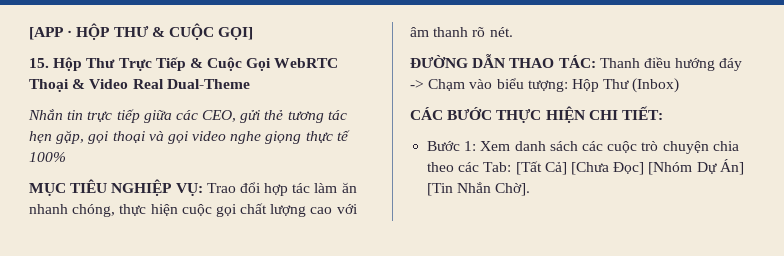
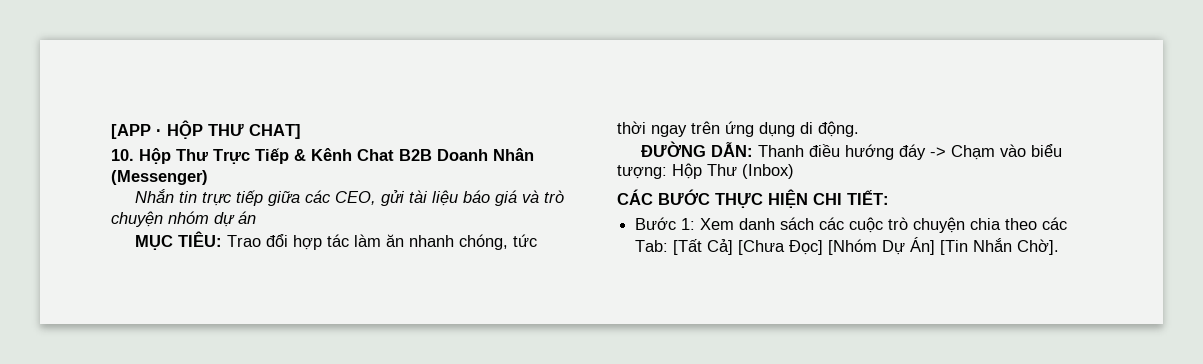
- [APP · HỘP THƯ & CUỘC GỌI]
- 15. Hộp Thư Trực Tiếp & Cuộc Gọi WebRTC Thoại & Video Real Dual-Theme
+ [APP · HỘP THƯ CHAT]
+ 10. Hộp Thư Trực Tiếp & Kênh Chat B2B Doanh Nhân (Messenger)
- Nhắn tin trực tiếp giữa các CEO, gửi thẻ tương tác hẹn gặp, gọi thoại và gọi video nghe giọng thực tế 100%
- MỤC TIÊU NGHIỆP VỤ: Trao đổi hợp tác làm ăn nhanh chóng, thực hiện cuộc gọi chất lượng cao với âm thanh rõ nét.
- ĐƯỜNG DẪN THAO TÁC: Thanh điều hướng đáy -> Chạm vào biểu tượng: Hộp Thư (Inbox)
+ Nhắn tin trực tiếp giữa các CEO, gửi tài liệu báo giá và trò chuyện nhóm dự án
+ MỤC TIÊU: Trao đổi hợp tác làm ăn nhanh chóng, tức thời ngay trên ứng dụng di động.
+ ĐƯỜNG DẪN: Thanh điều hướng đáy -> Chạm vào biểu tượng: Hộp Thư (Inbox)

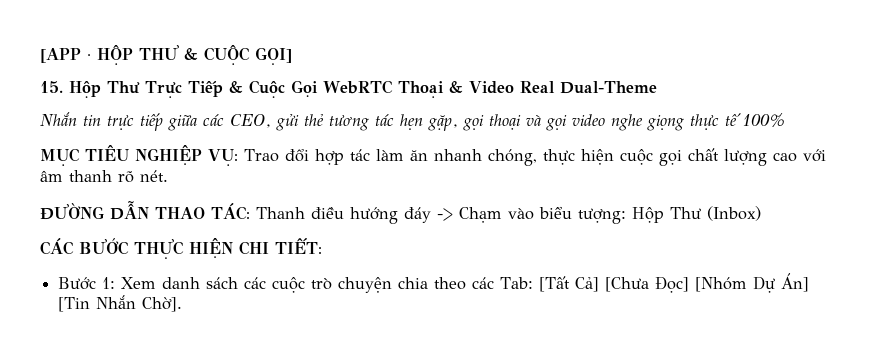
- [APP · HỘP THƯ CHAT]
- 10. Hộp Thư Trực Tiếp & Kênh Chat B2B Doanh Nhân (Messenger)
+ [APP · HỘP THƯ & CUỘC GỌI]
+ 15. Hộp Thư Trực Tiếp & Cuộc Gọi WebRTC Thoại & Video Real Dual-Theme
- Nhắn tin trực tiếp giữa các CEO, gửi tài liệu báo giá và trò chuyện nhóm dự án
- MỤC TIÊU: Trao đổi hợp tác làm ăn nhanh chóng, tức thời ngay trên ứng dụng di động.
- ĐƯỜNG DẪN: Thanh điều hướng đáy -> Chạm vào biểu tượng: Hộp Thư (Inbox)
+ Nhắn tin trực tiếp giữa các CEO, gửi thẻ tương tác hẹn gặp, gọi thoại và gọi video nghe giọng thực tế 100%
+ MỤC TIÊU NGHIỆP VỤ: Trao đổi hợp tác làm ăn nhanh chóng, thực hiện cuộc gọi chất lượng cao với âm thanh rõ nét.
+ ĐƯỜNG DẪN THAO TÁC: Thanh điều hướng đáy -> Chạm vào biểu tượng: Hộp Thư (Inbox)

